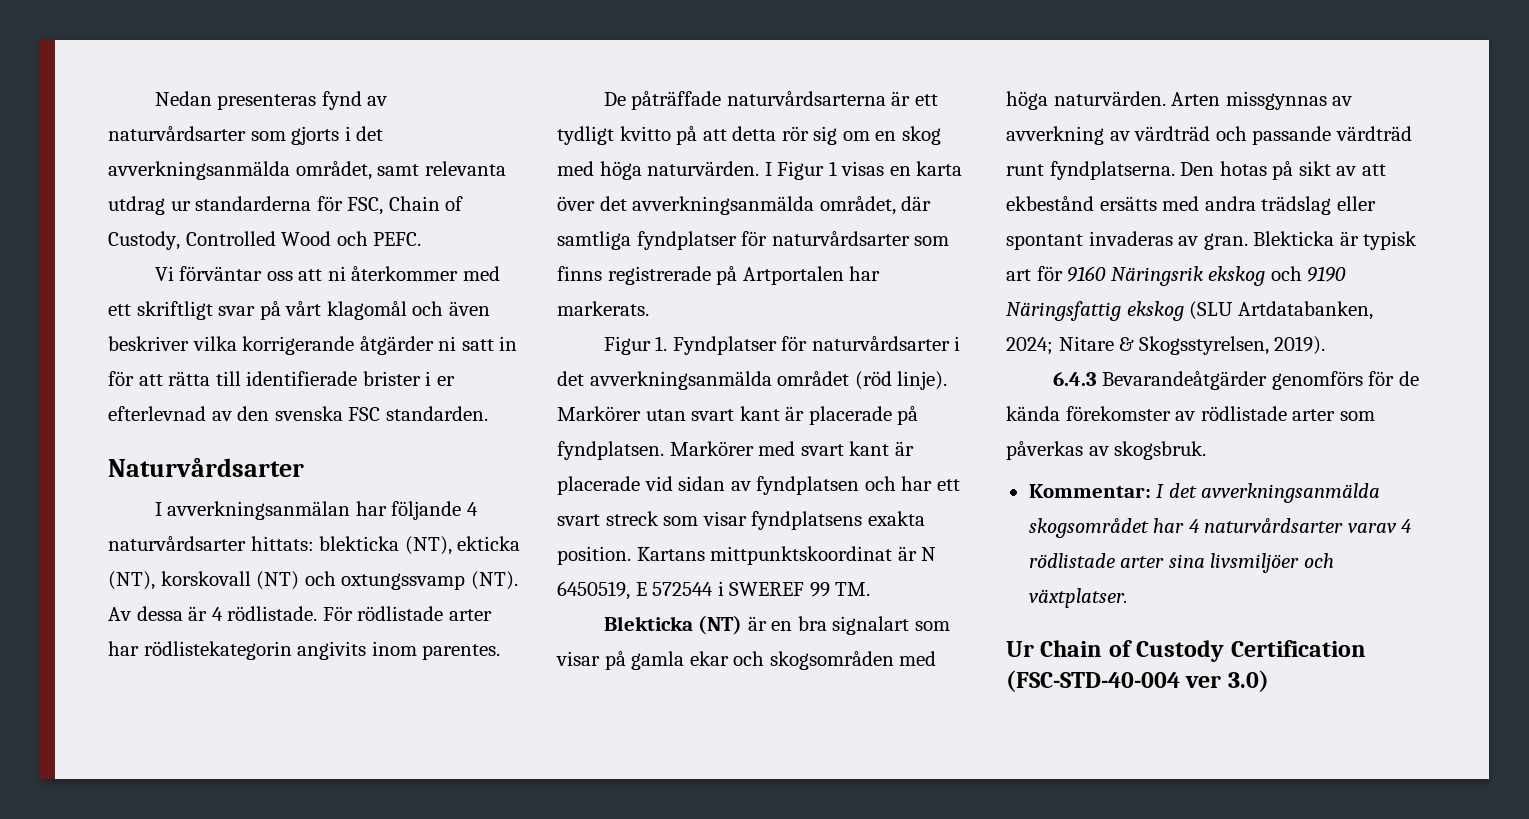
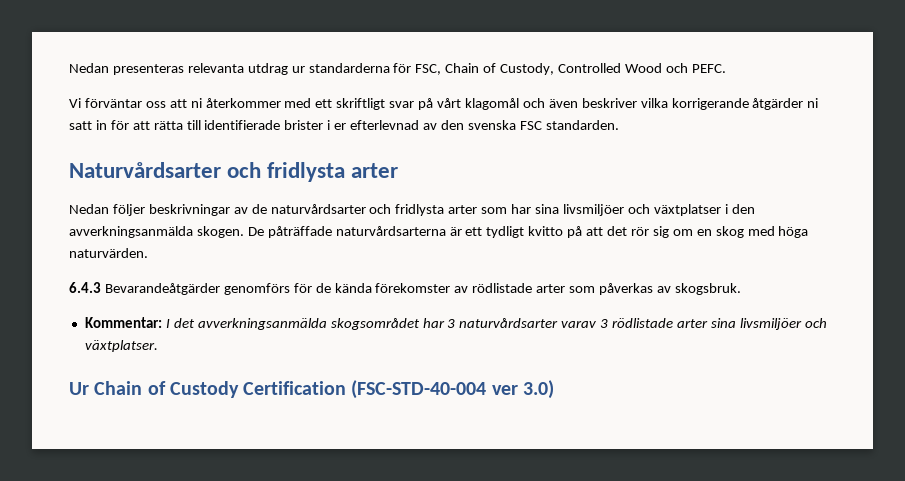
- Nedan presenteras fynd av naturvårdsarter som gjorts i det avverkningsanmälda området, samt relevanta utdrag ur standarderna för FSC, Chain of Custody, Controlled Wood och PEFC.
+ Nedan presenteras relevanta utdrag ur standarderna för FSC, Chain of Custody, Controlled Wood och PEFC.
- Naturvårdsarter
- I avverkningsanmälan har följande 4 naturvårdsarter hittats: blekticka (NT), ekticka (NT), korskovall (NT) och oxtungssvamp (NT). Av dessa är 4 rödlistade. För rödlistade arter har rödlistekategorin angivits inom parentes.
- De påträffade naturvårdsarterna är ett tydligt kvitto på att detta rör sig om en skog med höga naturvärden. I Figur 1 visas en karta över det avverkningsanmälda området, där samtliga fyndplatser för naturvårdsarter som finns registrerade på Artportalen har markerats.
- Figur 1. Fyndplatser för naturvårdsarter i det avverkningsanmälda området (röd linje). Markörer utan svart kant är placerade på fyndplatsen. Markörer med svart kant är placerade vid sidan av fyndplatsen och har ett svart streck som visar fyndplatsens exakta position. Kartans mittpunktskoordinat är N 6450519, E 572544 i SWEREF 99 TM.
- Blekticka (NT) är en bra signalart som visar på gamla ekar och skogsområden med höga naturvärden. Arten missgynnas av avverkning av värdträd och passande värdträd runt fyndplatserna. Den hotas på sikt av att ekbestånd ersätts med andra trädslag eller spontant invaderas av gran. Blekticka är typisk art för 9160 Näringsrik ekskog och 9190 Näringsfattig ekskog (SLU Artdatabanken, 2024; Nitare & Skogsstyrelsen, 2019).
+ Naturvårdsarter och fridlysta arter
+ Nedan följer beskrivningar av de naturvårdsarter och fridlysta arter som har sina livsmiljöer och växtplatser i den avverkningsanmälda skogen. De påträffade naturvårdsarterna är ett tydligt kvitto på att det rör sig om en skog med höga naturvärden.
- Kommentar: I det avverkningsanmälda skogsområdet har 4 naturvårdsarter varav 4 rödlistade arter sina livsmiljöer och växtplatser.
+ Kommentar: I det avverkningsanmälda skogsområdet har 3 naturvårdsarter varav 3 rödlistade arter sina livsmiljöer och växtplatser.

